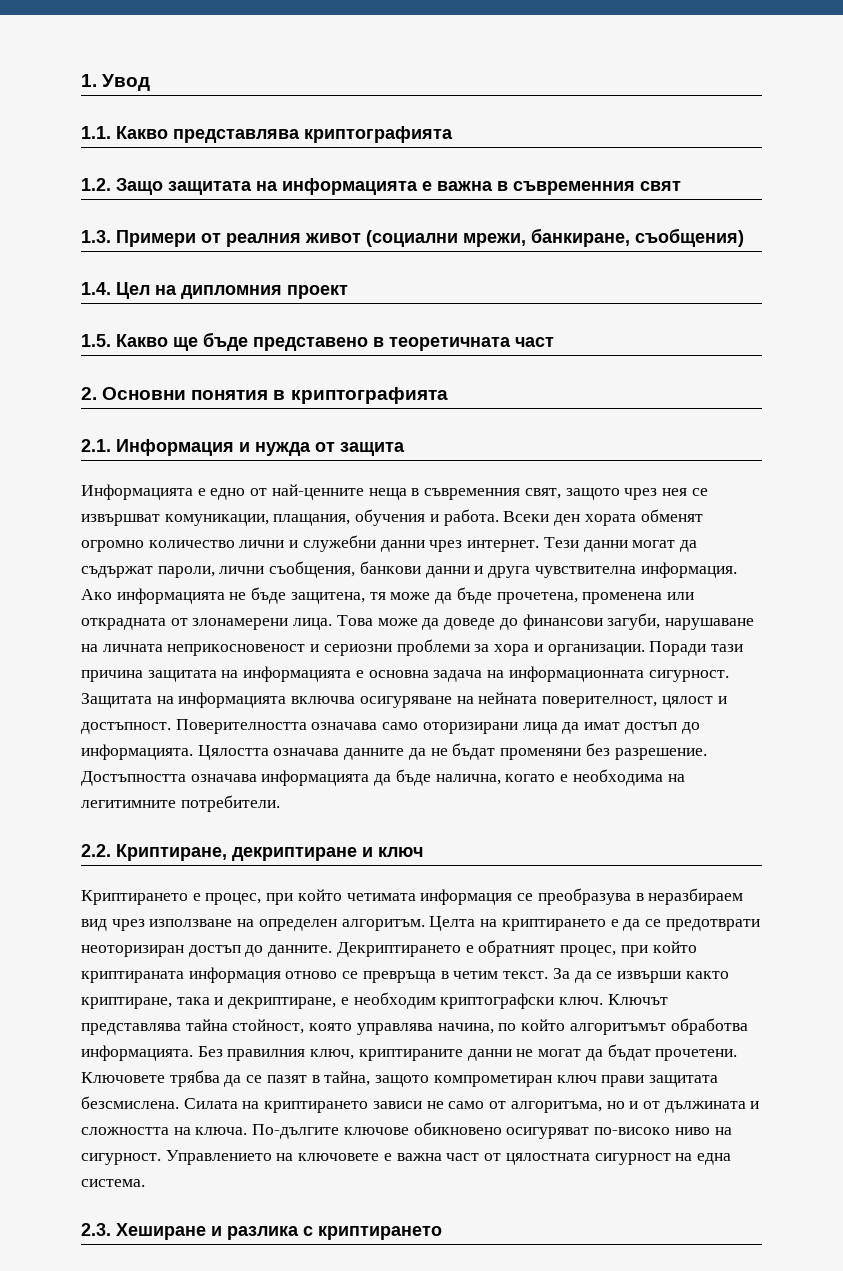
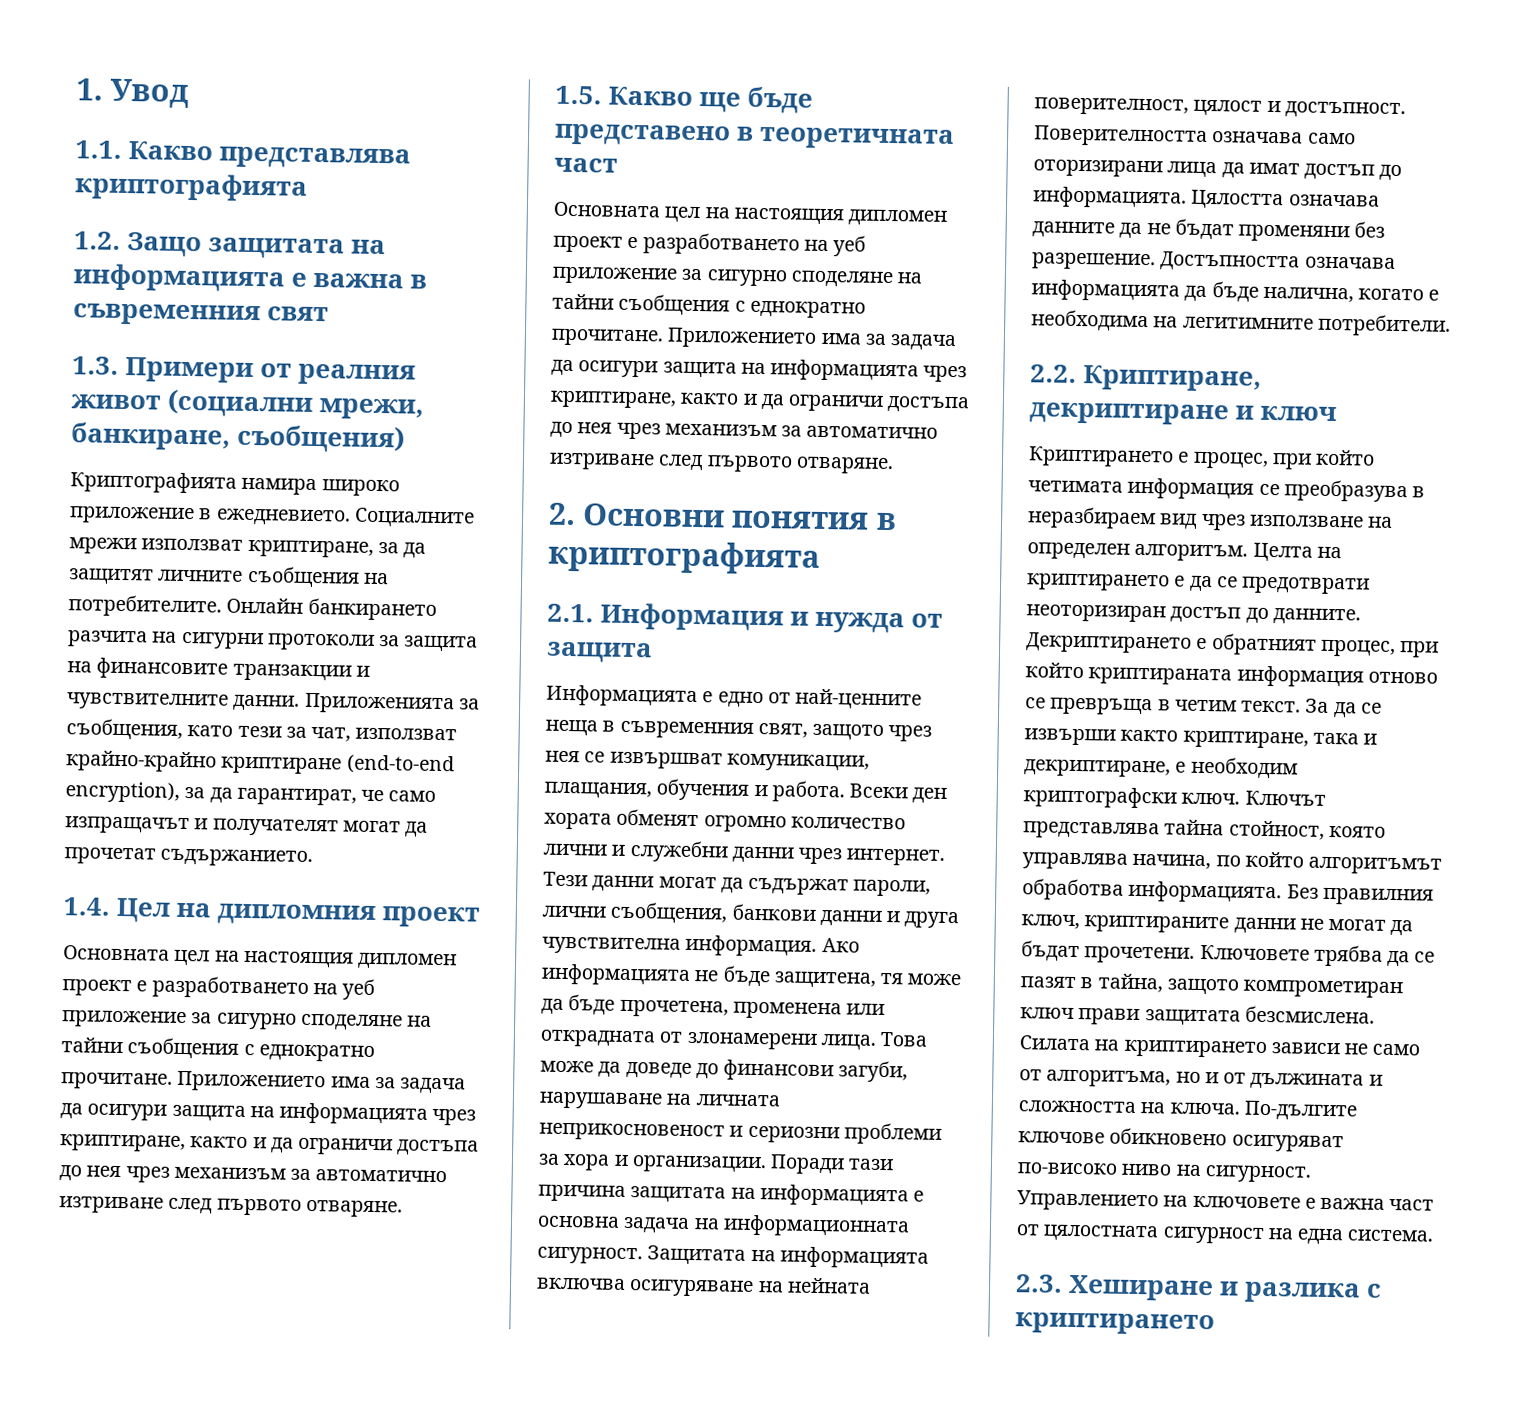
+ Криптографията намира широко приложение в ежедневието. Социалните мрежи използват криптиране, за да защитят личните съобщения на потребителите. Онлайн банкирането разчита на сигурни протоколи за защита на финансовите транзакции и чувствителните данни. Приложенията за съобщения, като тези за чат, използват крайно-крайно криптиране (end-to-end encryption), за да гарантират, че само изпращачът и получателят могат да прочетат съдържанието.
  1.4. Цел на дипломния проект
+ Основната цел на настоящия дипломен проект е разработването на уеб приложение за сигурно споделяне на тайни съобщения с еднократно прочитане. Приложението има за задача да осигури защита на информацията чрез криптиране, както и да ограничи достъпа до нея чрез механизъм за автоматично изтриване след първото отваряне.
  1.5. Какво ще бъде представено в теоретичната част
+ Основната цел на настоящия дипломен проект е разработването на уеб приложение за сигурно споделяне на тайни съобщения с еднократно прочитане. Приложението има за задача да осигури защита на информацията чрез криптиране, както и да ограничи достъпа до нея чрез механизъм за автоматично изтриване след първото отваряне.

